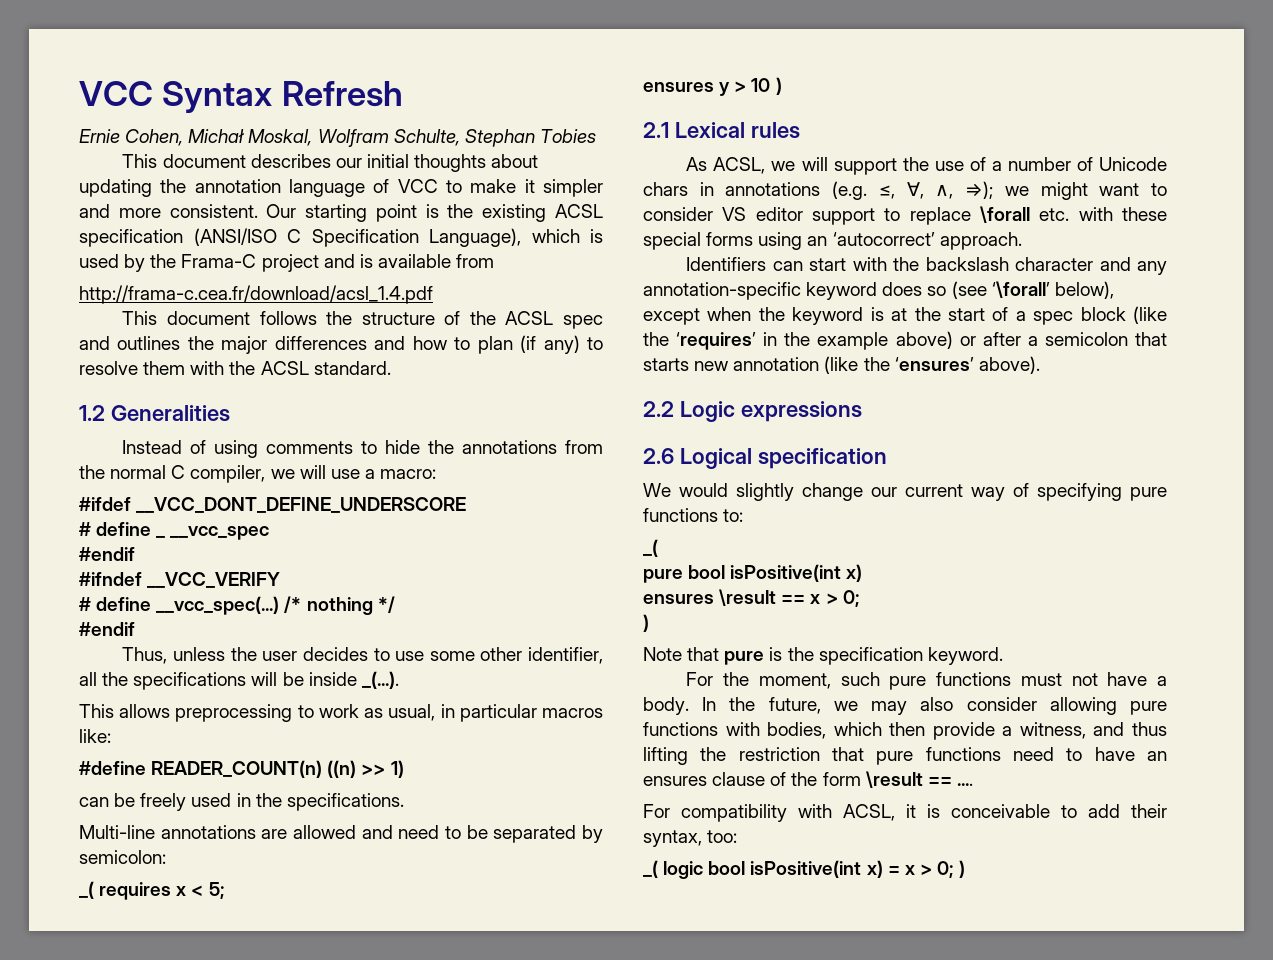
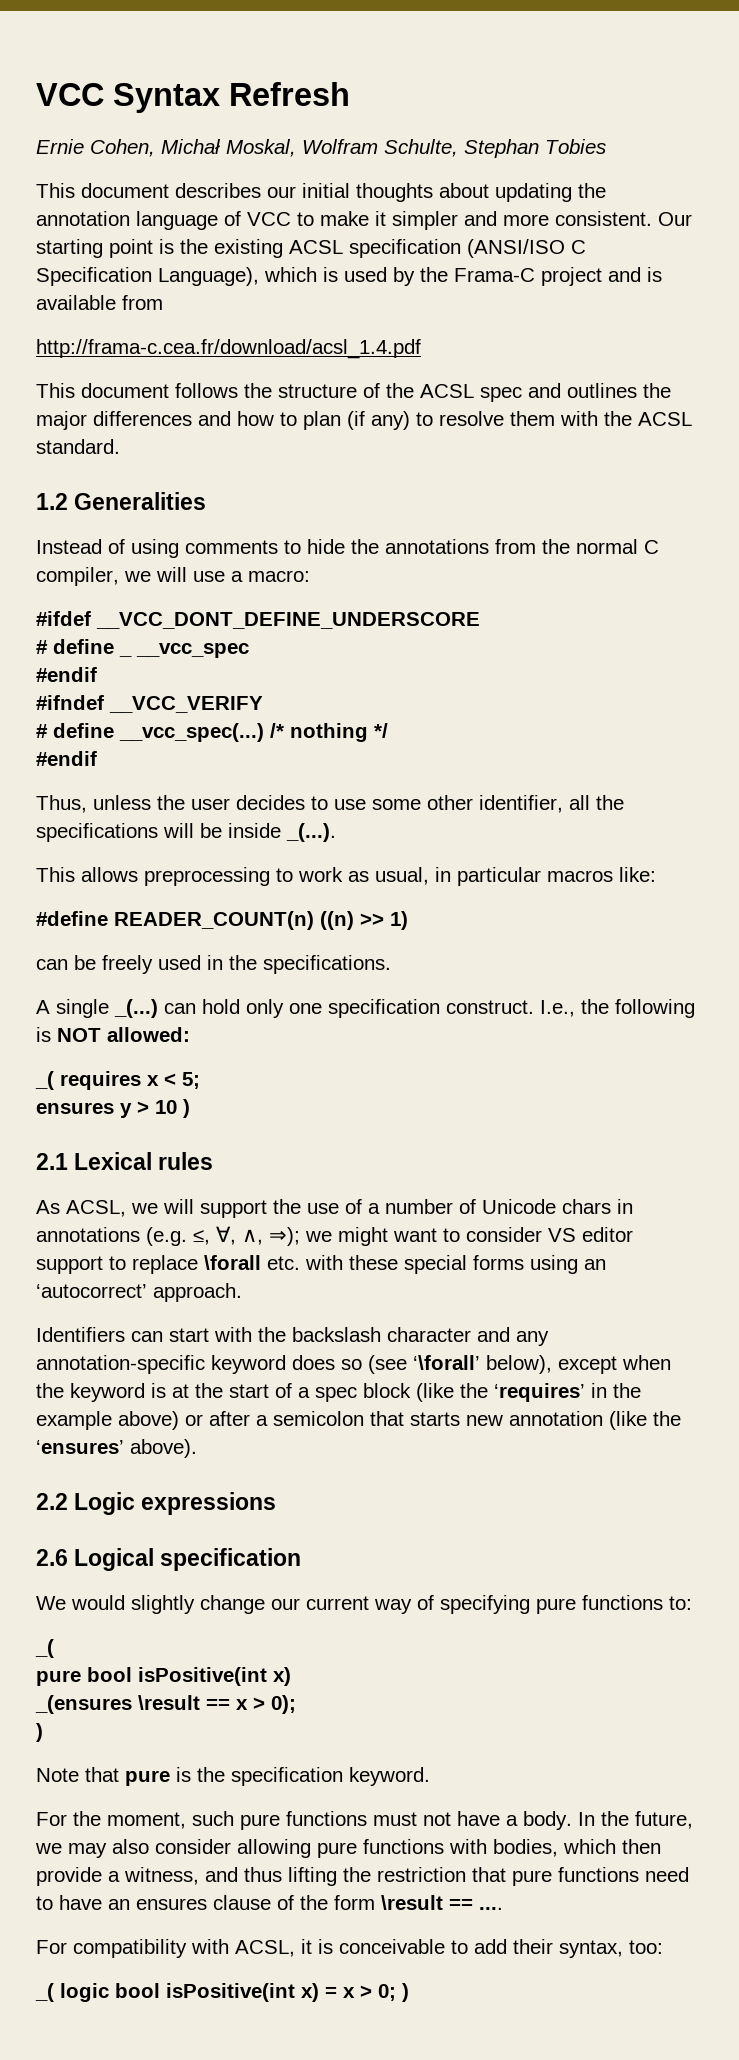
- Multi-line annotations are allowed and need to be separated by semicolon:
+ A single _(...) can hold only one specification construct. I.e., the following is NOT allowed:
- ensures \result == x > 0;
+ _(ensures \result == x > 0);

